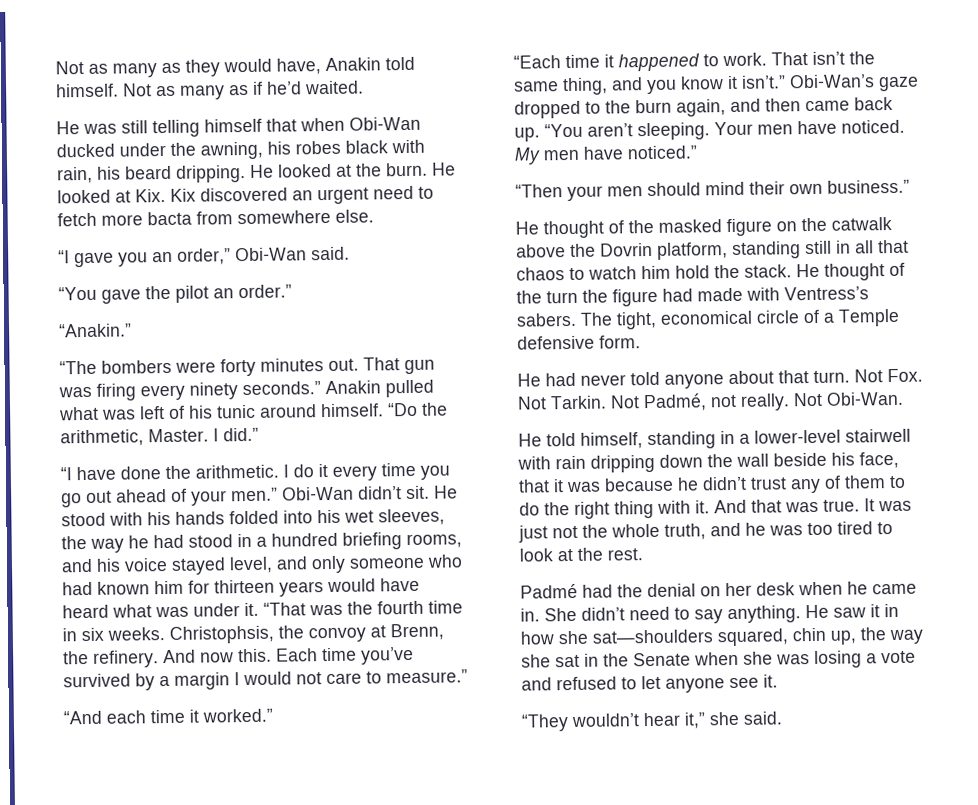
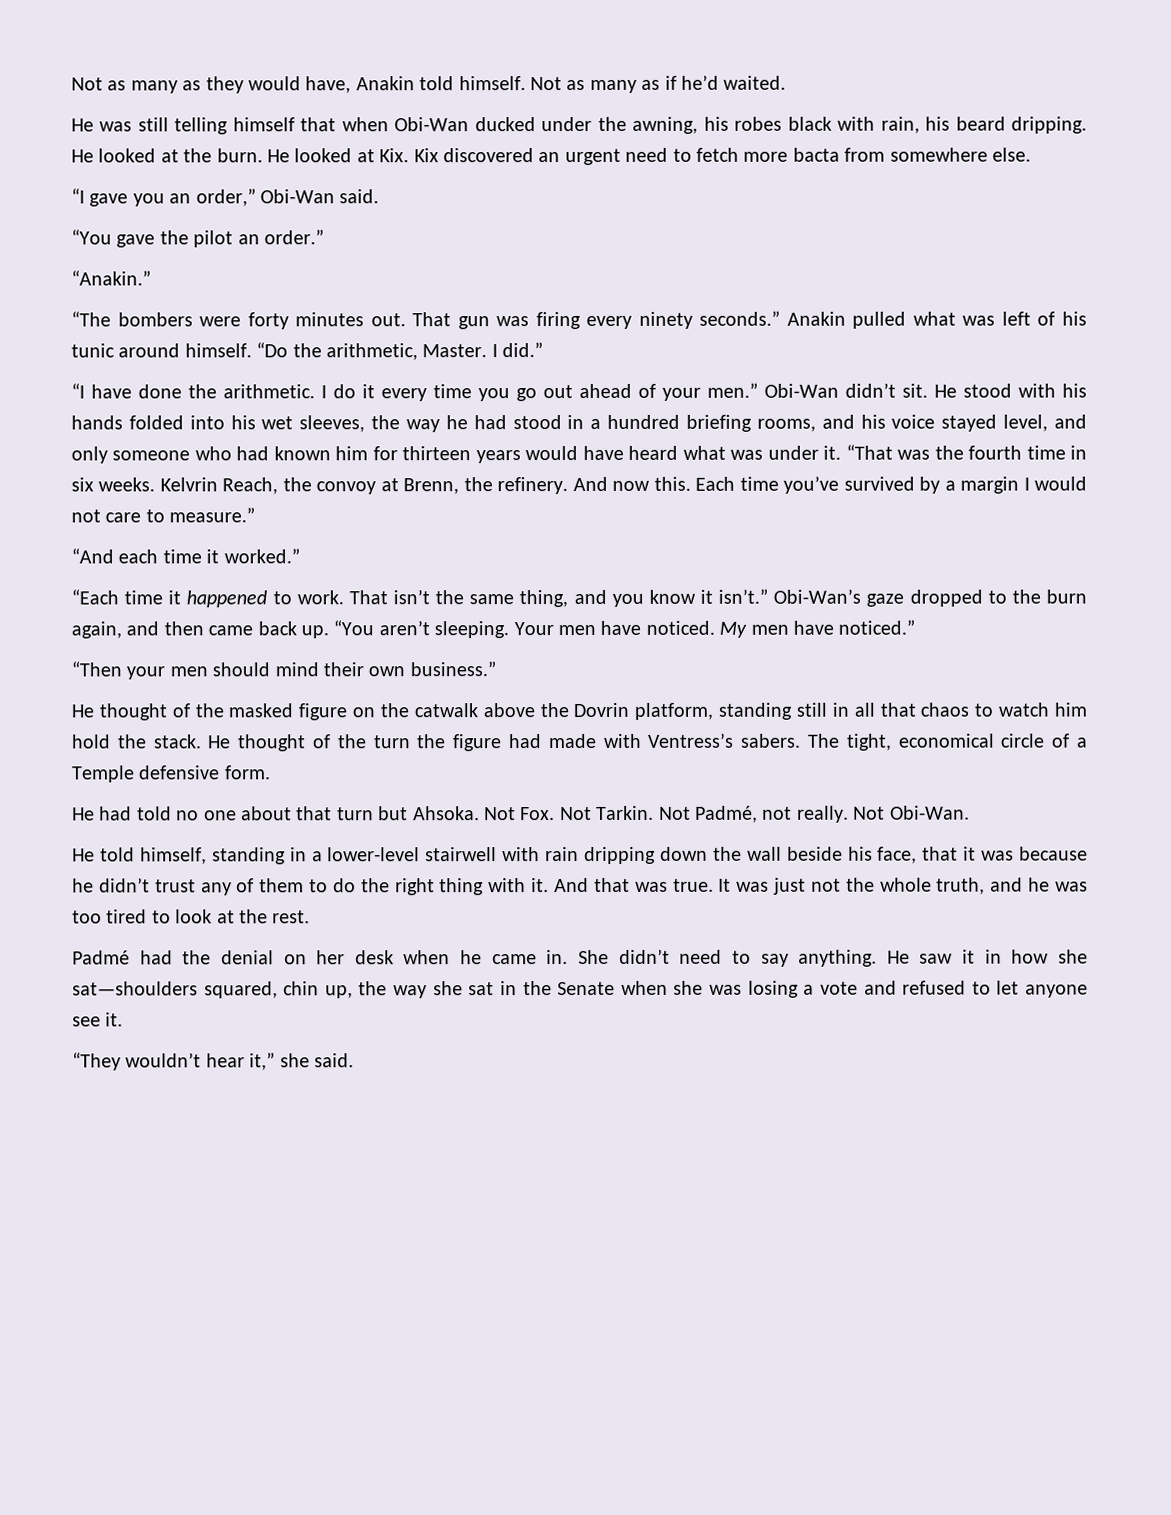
- Christophsis, the convoy at Brenn, the refinery.
+ Kelvrin Reach, the convoy at Brenn, the refinery.
- He had never told anyone about that turn.
+ He had told no one about that turn but Ahsoka.

